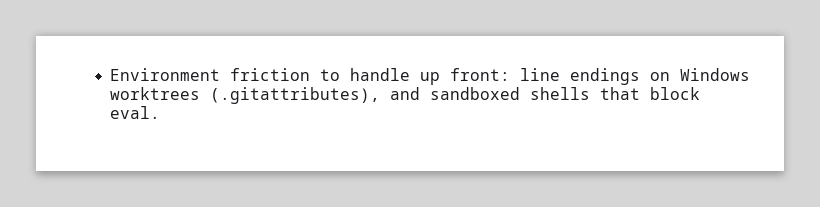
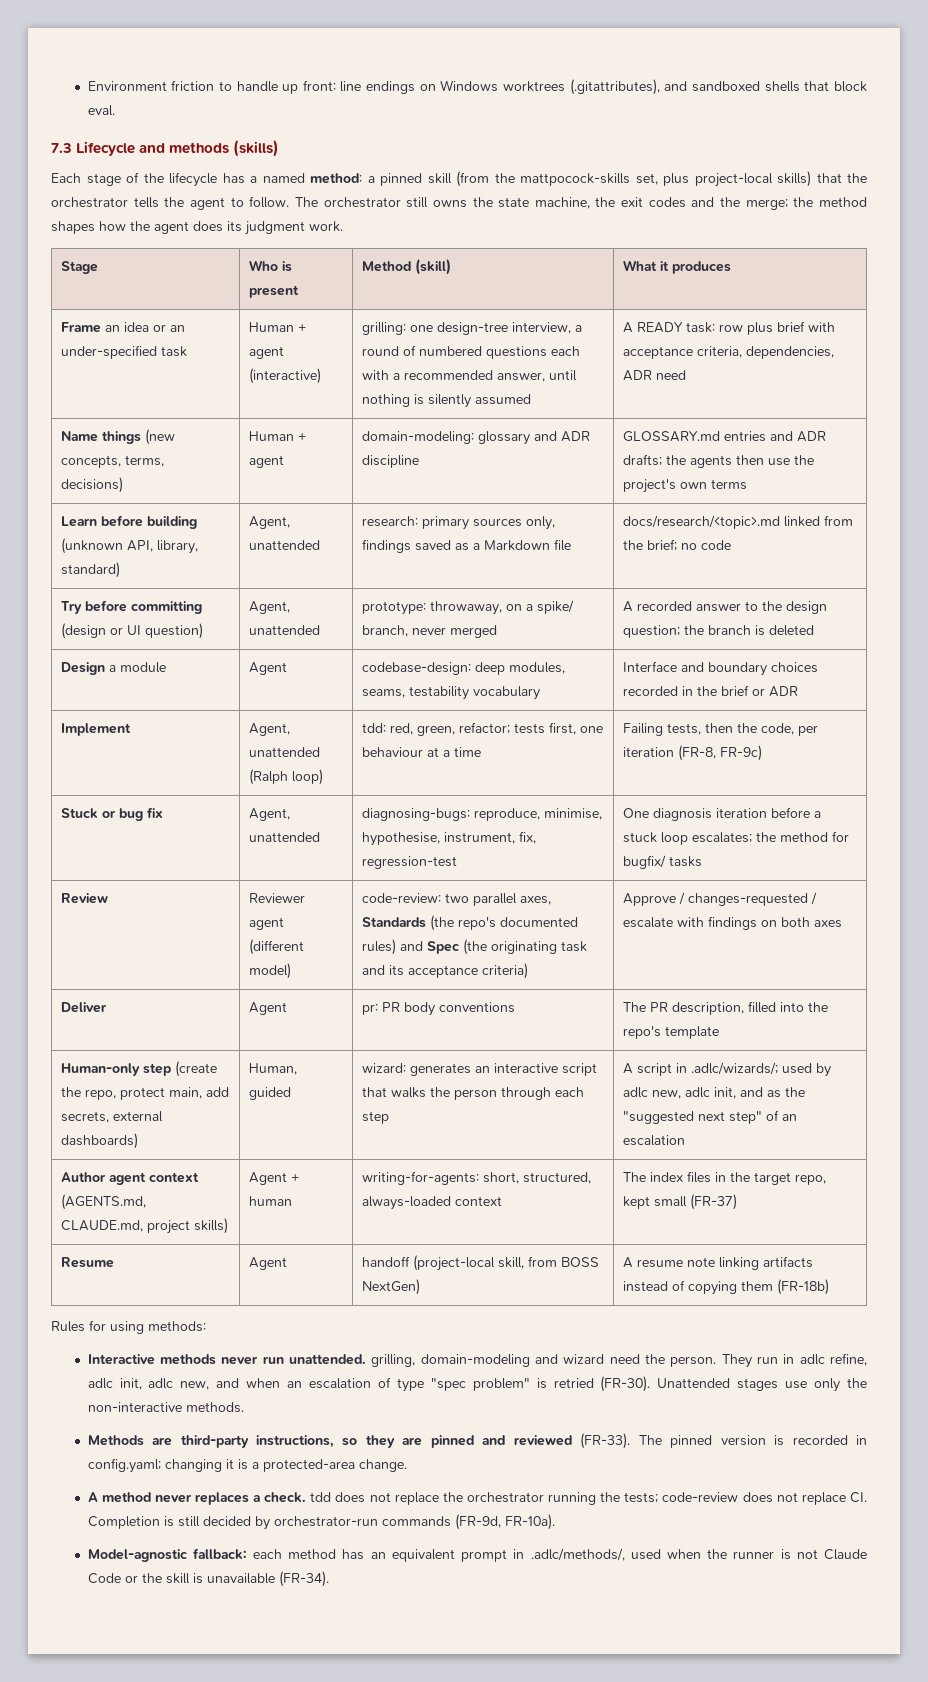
+ 7.3 Lifecycle and methods (skills)
+ Each stage of the lifecycle has a named method: a pinned skill (from the mattpocock-skills set, plus project-local skills) that the orchestrator tells the agent to follow. The orchestrator still owns the state machine, the exit codes and the merge; the method shapes how the agent does its judgment work.
+ Stage | Who is present | Method (skill) | What it produces
+ Frame an idea or an under-specified task | Human + agent (interactive) | grilling: one design-tree interview, a round of numbered questions each with a recommended answer, until nothing is silently assumed | A READY task: row plus brief with acceptance criteria, dependencies, ADR need
+ Name things (new concepts, terms, decisions) | Human + agent | domain-modeling: glossary and ADR discipline | GLOSSARY.md entries and ADR drafts; the agents then use the project's own terms
+ Learn before building (unknown API, library, standard) | Agent, unattended | research: primary sources only, findings saved as a Markdown file | docs/research/<topic>.md linked from the brief; no code
+ Try before committing (design or UI question) | Agent, unattended | prototype: throwaway, on a spike/ branch, never merged | A recorded answer to the design question; the branch is deleted
+ Design a module | Agent | codebase-design: deep modules, seams, testability vocabulary | Interface and boundary choices recorded in the brief or ADR
+ Implement | Agent, unattended (Ralph loop) | tdd: red, green, refactor; tests first, one behaviour at a time | Failing tests, then the code, per iteration (FR-8, FR-9c)
+ Stuck or bug fix | Agent, unattended | diagnosing-bugs: reproduce, minimise, hypothesise, instrument, fix, regression-test | One diagnosis iteration before a stuck loop escalates; the method for bugfix/ tasks
+ Review | Reviewer agent (different model) | code-review: two parallel axes, Standards (the repo's documented rules) and Spec (the originating task and its acceptance criteria) | Approve / changes-requested / escalate with findings on both axes
+ Deliver | Agent | pr: PR body conventions | The PR description, filled into the repo's template
+ Human-only step (create the repo, protect main, add secrets, external dashboards) | Human, guided | wizard: generates an interactive script that walks the person through each step | A script in .adlc/wizards/; used by adlc new, adlc init, and as the "suggested next step" of an escalation
+ Author agent context (AGENTS.md, CLAUDE.md, project skills) | Agent + human | writing-for-agents: short, structured, always-loaded context | The index files in the target repo, kept small (FR-37)
+ Resume | Agent | handoff (project-local skill, from BOSS NextGen) | A resume note linking artifacts instead of copying them (FR-18b)
+ Rules for using methods:
+ Interactive methods never run unattended. grilling, domain-modeling and wizard need the person. They run in adlc refine, adlc init, adlc new, and when an escalation of type "spec problem" is retried (FR-30). Unattended stages use only the non-interactive methods.
+ Methods are third-party instructions, so they are pinned and reviewed (FR-33). The pinned version is recorded in config.yaml; changing it is a protected-area change.
+ A method never replaces a check. tdd does not replace the orchestrator running the tests; code-review does not replace CI. Completion is still decided by orchestrator-run commands (FR-9d, FR-10a).
+ Model-agnostic fallback: each method has an equivalent prompt in .adlc/methods/, used when the runner is not Claude Code or the skill is unavailable (FR-34).

